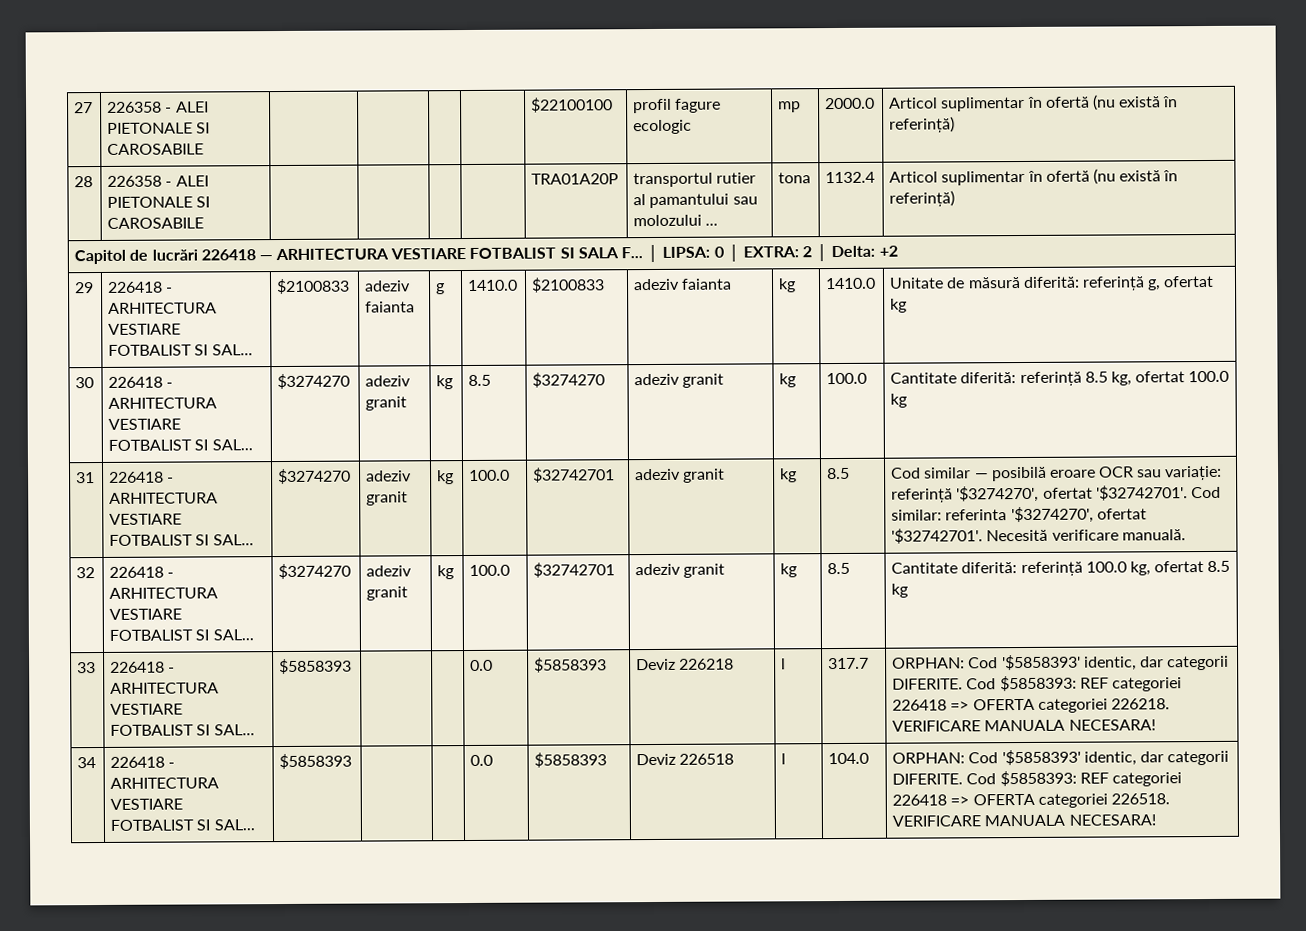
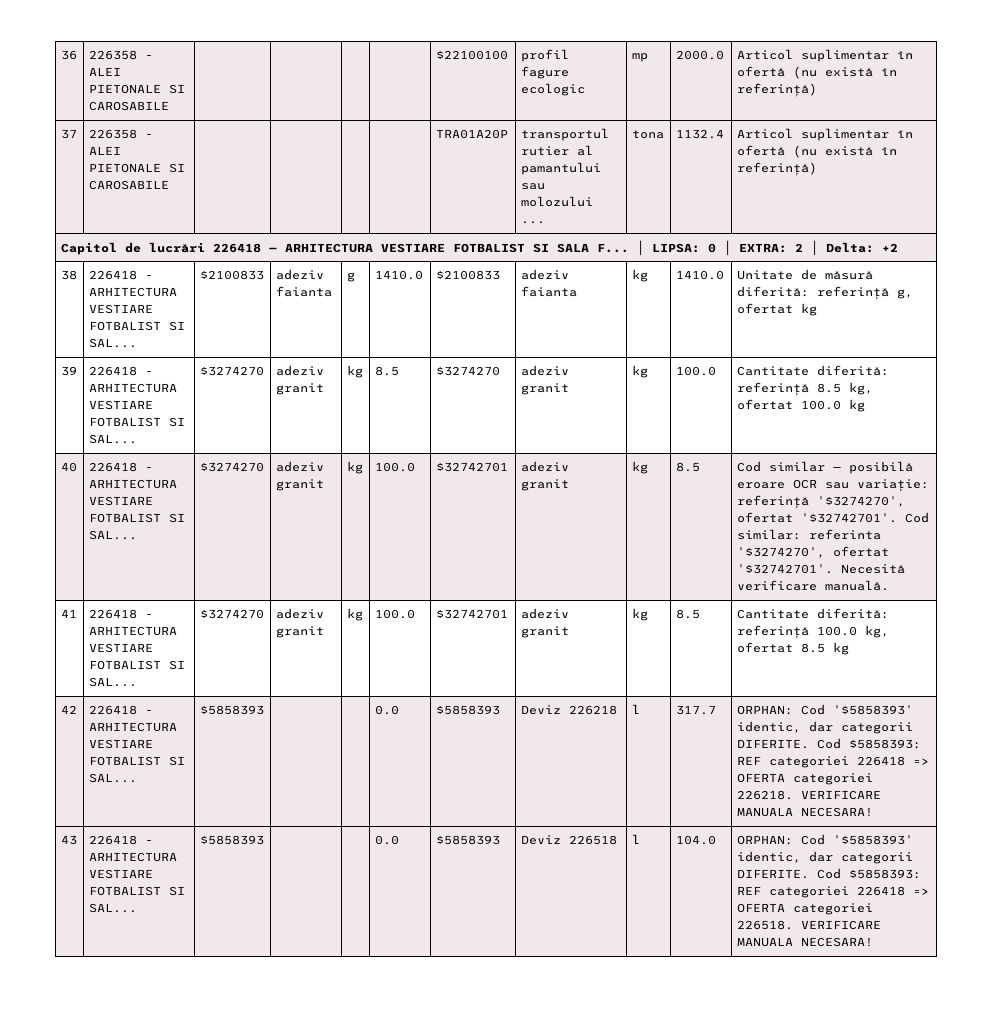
- 27 | 226358 - ALEI PIETONALE SI CAROSABILE | | | | | $22100100 | profil fagure ecologic | mp | 2000.0 | Articol suplimentar în ofertă (nu există în referință)
+ 36 | 226358 - ALEI PIETONALE SI CAROSABILE | | | | | $22100100 | profil fagure ecologic | mp | 2000.0 | Articol suplimentar în ofertă (nu există în referință)
- 28 | 226358 - ALEI PIETONALE SI CAROSABILE | | | | | TRA01A20P | transportul rutier al pamantului sau molozului ... | tona | 1132.4 | Articol suplimentar în ofertă (nu există în referință)
+ 37 | 226358 - ALEI PIETONALE SI CAROSABILE | | | | | TRA01A20P | transportul rutier al pamantului sau molozului ... | tona | 1132.4 | Articol suplimentar în ofertă (nu există în referință)
- 29 | 226418 - ARHITECTURA VESTIARE FOTBALIST SI SAL... | $2100833 | adeziv faianta | g | 1410.0 | $2100833 | adeziv faianta | kg | 1410.0 | Unitate de măsură diferită: referință g, ofertat kg
+ 38 | 226418 - ARHITECTURA VESTIARE FOTBALIST SI SAL... | $2100833 | adeziv faianta | g | 1410.0 | $2100833 | adeziv faianta | kg | 1410.0 | Unitate de măsură diferită: referință g, ofertat kg
- 30 | 226418 - ARHITECTURA VESTIARE FOTBALIST SI SAL... | $3274270 | adeziv granit | kg | 8.5 | $3274270 | adeziv granit | kg | 100.0 | Cantitate diferită: referință 8.5 kg, ofertat 100.0 kg
+ 39 | 226418 - ARHITECTURA VESTIARE FOTBALIST SI SAL... | $3274270 | adeziv granit | kg | 8.5 | $3274270 | adeziv granit | kg | 100.0 | Cantitate diferită: referință 8.5 kg, ofertat 100.0 kg
- 31 | 226418 - ARHITECTURA VESTIARE FOTBALIST SI SAL... | $3274270 | adeziv granit | kg | 100.0 | $32742701 | adeziv granit | kg | 8.5 | Cod similar — posibilă eroare OCR sau variație: referință '$3274270', ofertat '$32742701'. Cod similar: referinta '$3274270', ofertat '$32742701'. Necesită verificare manuală.
+ 40 | 226418 - ARHITECTURA VESTIARE FOTBALIST SI SAL... | $3274270 | adeziv granit | kg | 100.0 | $32742701 | adeziv granit | kg | 8.5 | Cod similar — posibilă eroare OCR sau variație: referință '$3274270', ofertat '$32742701'. Cod similar: referinta '$3274270', ofertat '$32742701'. Necesită verificare manuală.
- 32 | 226418 - ARHITECTURA VESTIARE FOTBALIST SI SAL... | $3274270 | adeziv granit | kg | 100.0 | $32742701 | adeziv granit | kg | 8.5 | Cantitate diferită: referință 100.0 kg, ofertat 8.5 kg
+ 41 | 226418 - ARHITECTURA VESTIARE FOTBALIST SI SAL... | $3274270 | adeziv granit | kg | 100.0 | $32742701 | adeziv granit | kg | 8.5 | Cantitate diferită: referință 100.0 kg, ofertat 8.5 kg
- 33 | 226418 - ARHITECTURA VESTIARE FOTBALIST SI SAL... | $5858393 | | | 0.0 | $5858393 | Deviz 226218 | l | 317.7 | ORPHAN: Cod '$5858393' identic, dar categorii DIFERITE. Cod $5858393: REF categoriei 226418 => OFERTA categoriei 226218. VERIFICARE MANUALA NECESARA!
+ 42 | 226418 - ARHITECTURA VESTIARE FOTBALIST SI SAL... | $5858393 | | | 0.0 | $5858393 | Deviz 226218 | l | 317.7 | ORPHAN: Cod '$5858393' identic, dar categorii DIFERITE. Cod $5858393: REF categoriei 226418 => OFERTA categoriei 226218. VERIFICARE MANUALA NECESARA!
- 34 | 226418 - ARHITECTURA VESTIARE FOTBALIST SI SAL... | $5858393 | | | 0.0 | $5858393 | Deviz 226518 | l | 104.0 | ORPHAN: Cod '$5858393' identic, dar categorii DIFERITE. Cod $5858393: REF categoriei 226418 => OFERTA categoriei 226518. VERIFICARE MANUALA NECESARA!
+ 43 | 226418 - ARHITECTURA VESTIARE FOTBALIST SI SAL... | $5858393 | | | 0.0 | $5858393 | Deviz 226518 | l | 104.0 | ORPHAN: Cod '$5858393' identic, dar categorii DIFERITE. Cod $5858393: REF categoriei 226418 => OFERTA categoriei 226518. VERIFICARE MANUALA NECESARA!

